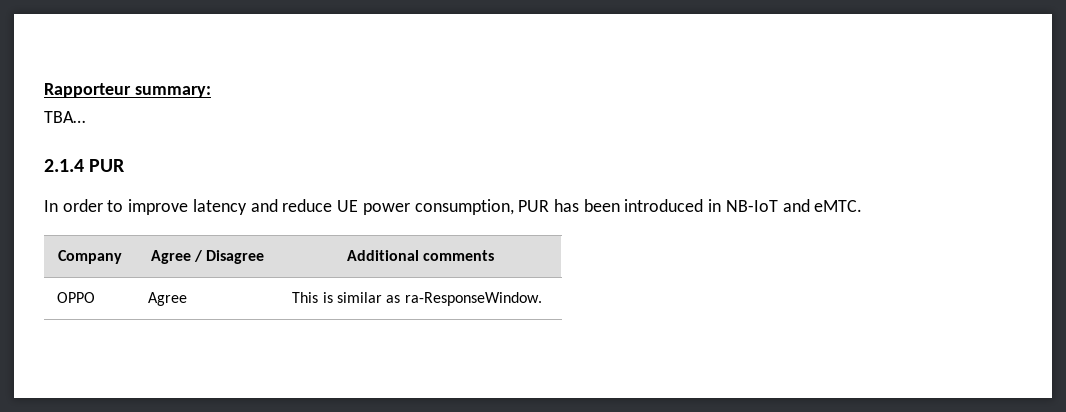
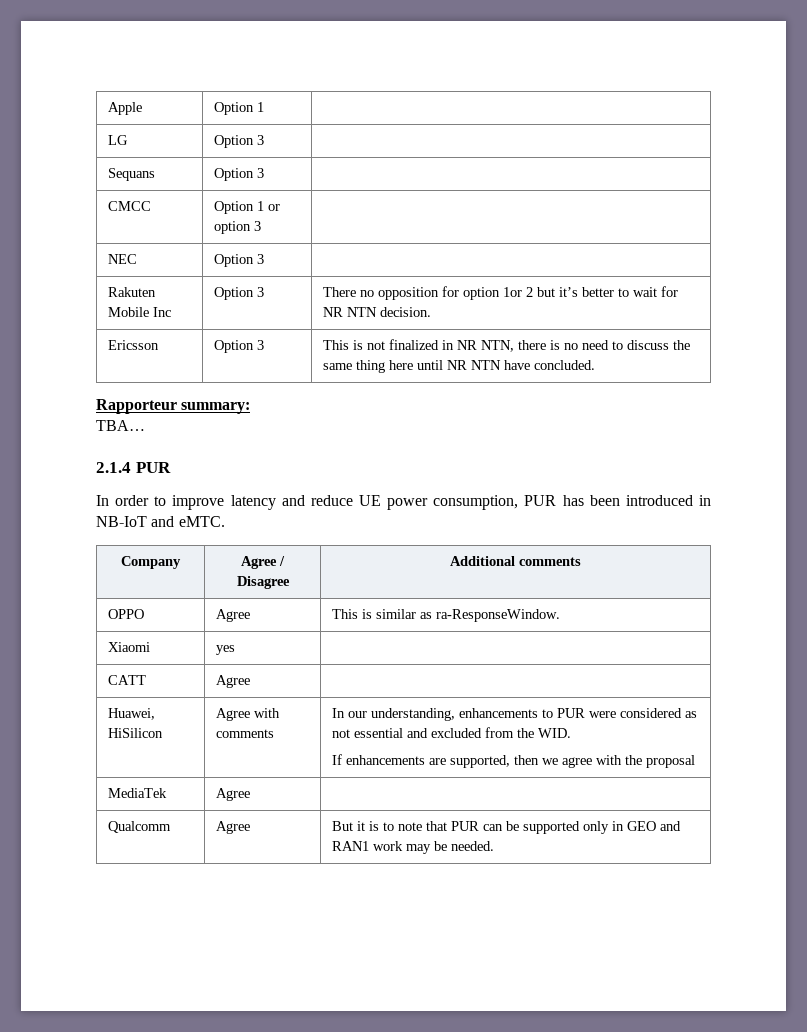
+ Apple | Option 1 |
+ LG | Option 3 |
+ Sequans | Option 3 |
+ CMCC | Option 1 or option 3 |
+ NEC | Option 3 |
+ Rakuten Mobile Inc | Option 3 | There no opposition for option 1or 2 but it’s better to wait for NR NTN decision.
+ Ericsson | Option 3 | This is not finalized in NR NTN, there is no need to discuss the same thing here until NR NTN have concluded.
+ Xiaomi | yes |
+ CATT | Agree |
+ Huawei, HiSilicon | Agree with comments | In our understanding, enhancements to PUR were considered as not essential and excluded from the WID.
+ If enhancements are supported, then we agree with the proposal
+ MediaTek | Agree |
+ Qualcomm | Agree | But it is to note that PUR can be supported only in GEO and RAN1 work may be needed.

